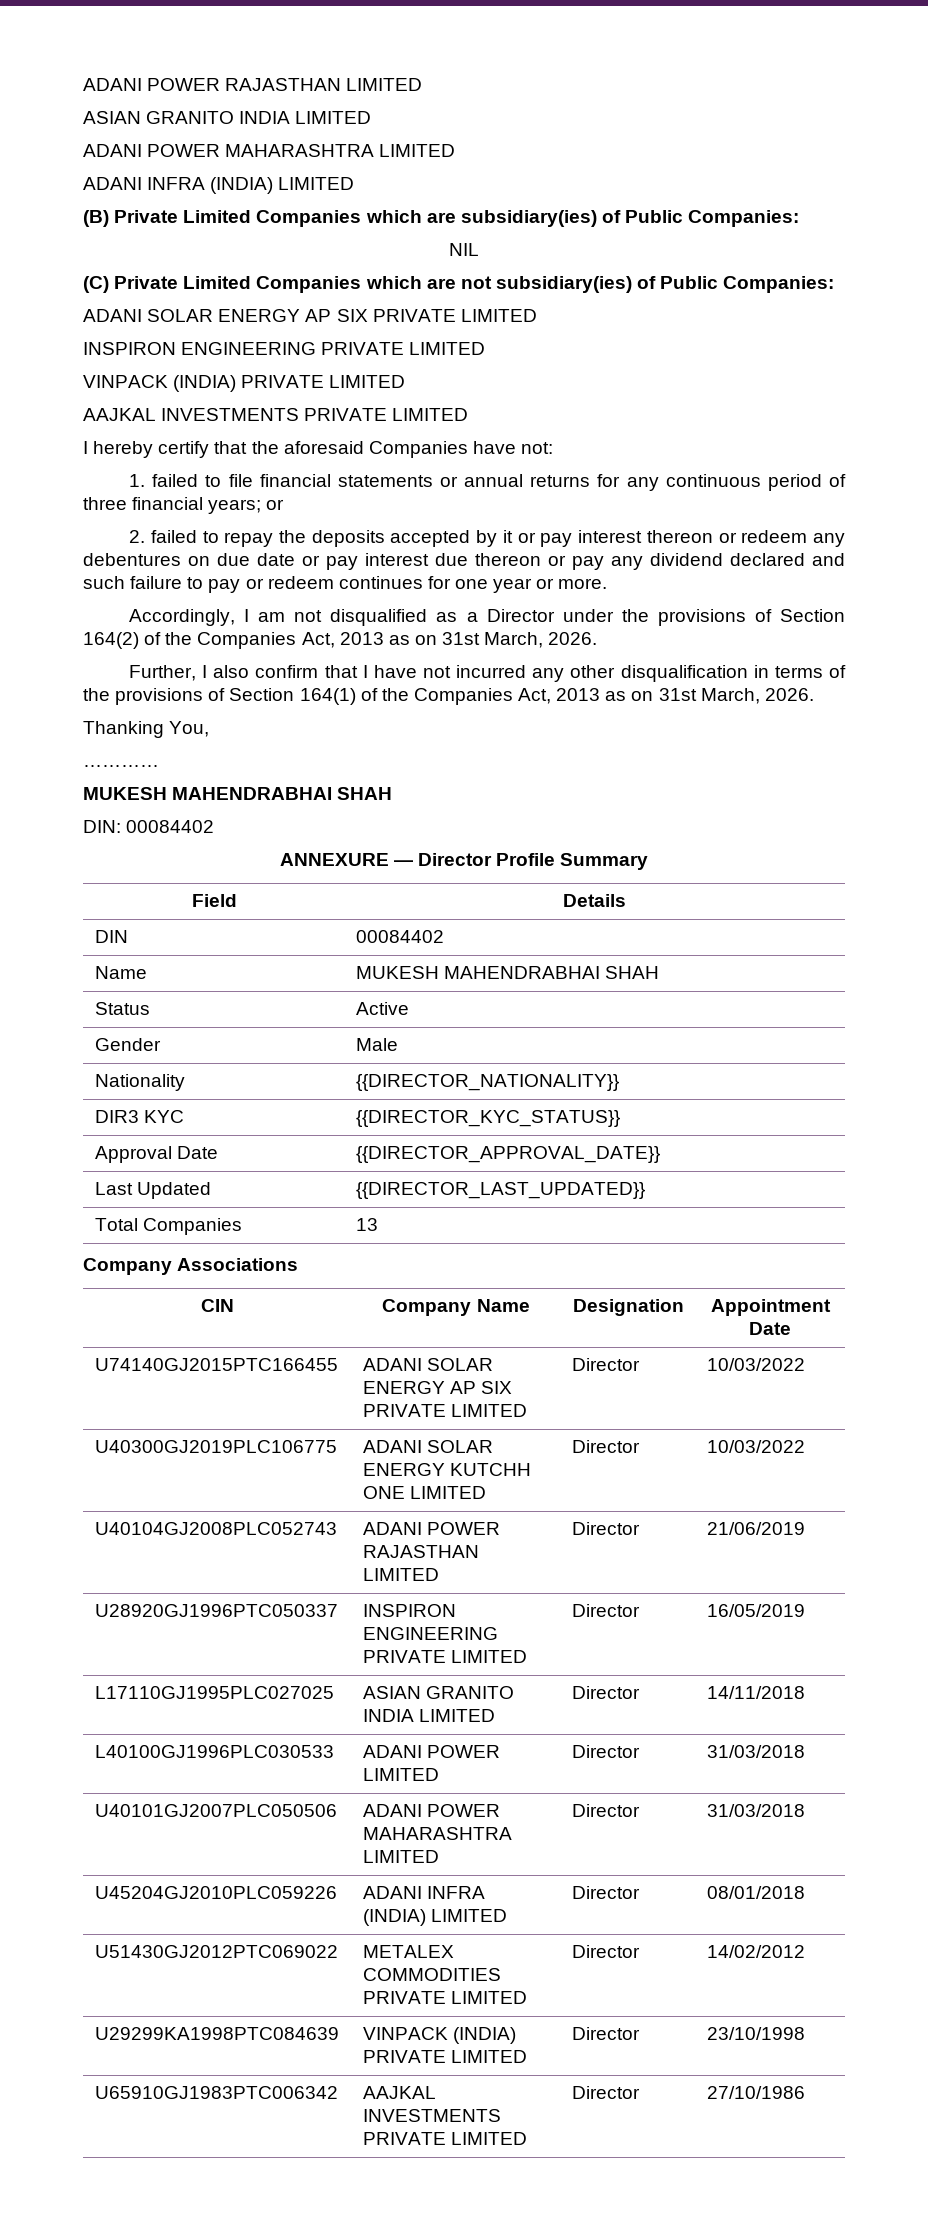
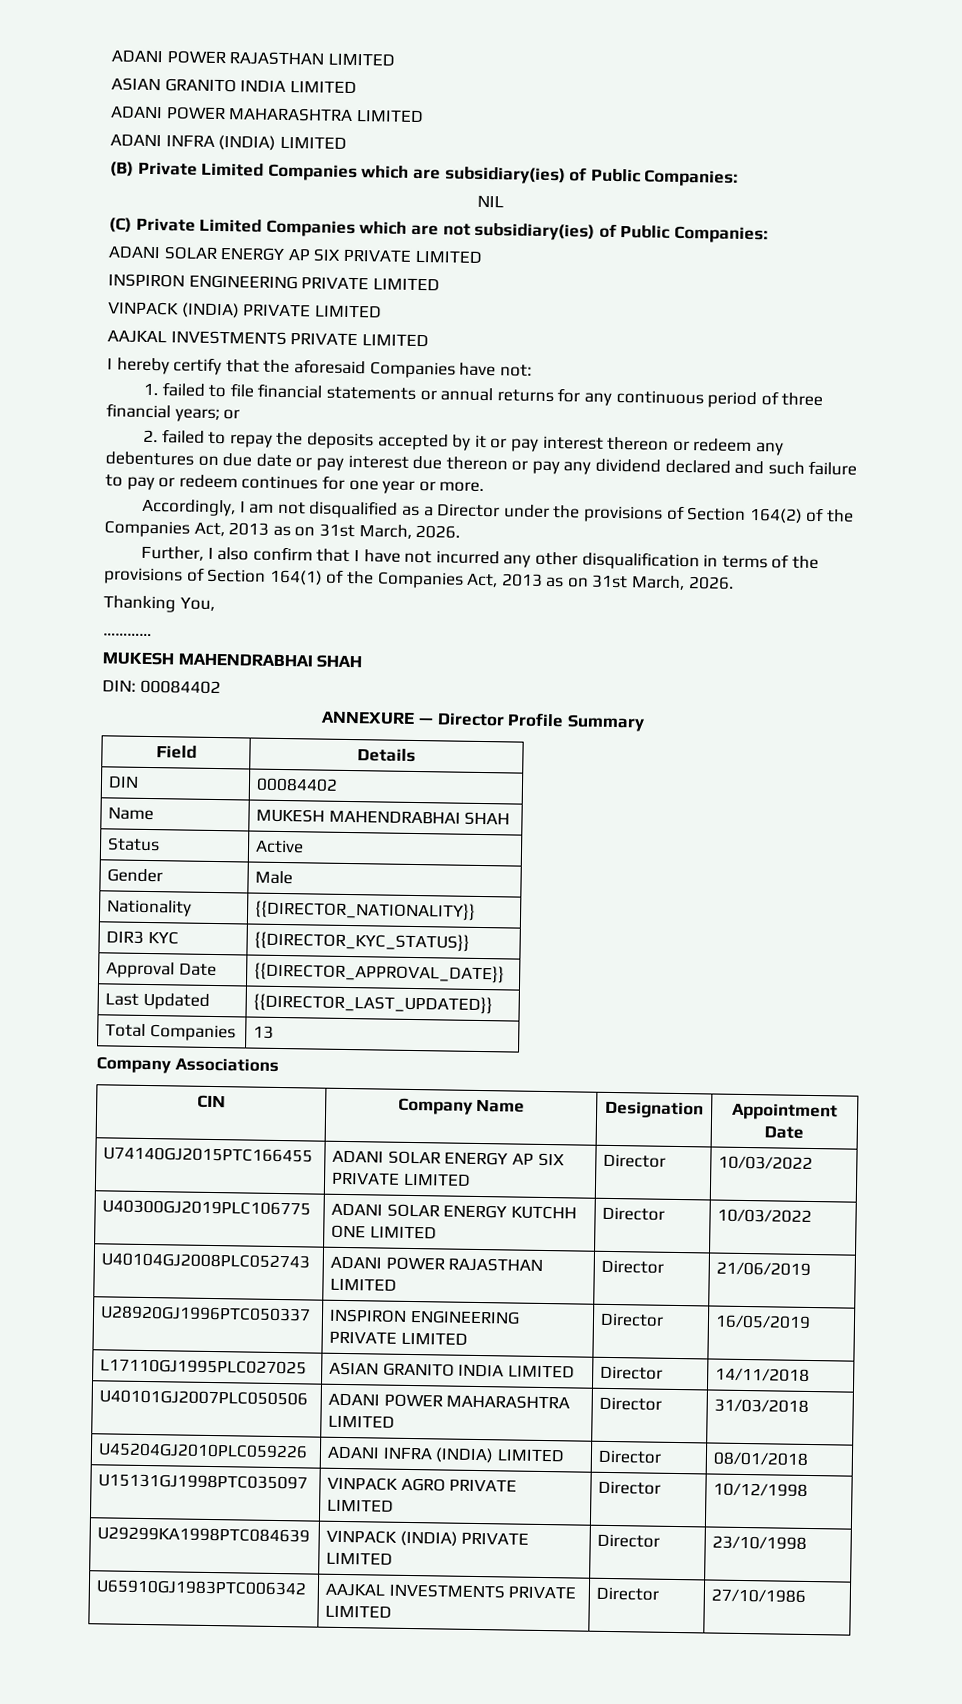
- L40100GJ1996PLC030533 | ADANI POWER LIMITED | Director | 31/03/2018
- U51430GJ2012PTC069022 | METALEX COMMODITIES PRIVATE LIMITED | Director | 14/02/2012
+ U15131GJ1998PTC035097 | VINPACK AGRO PRIVATE LIMITED | Director | 10/12/1998

